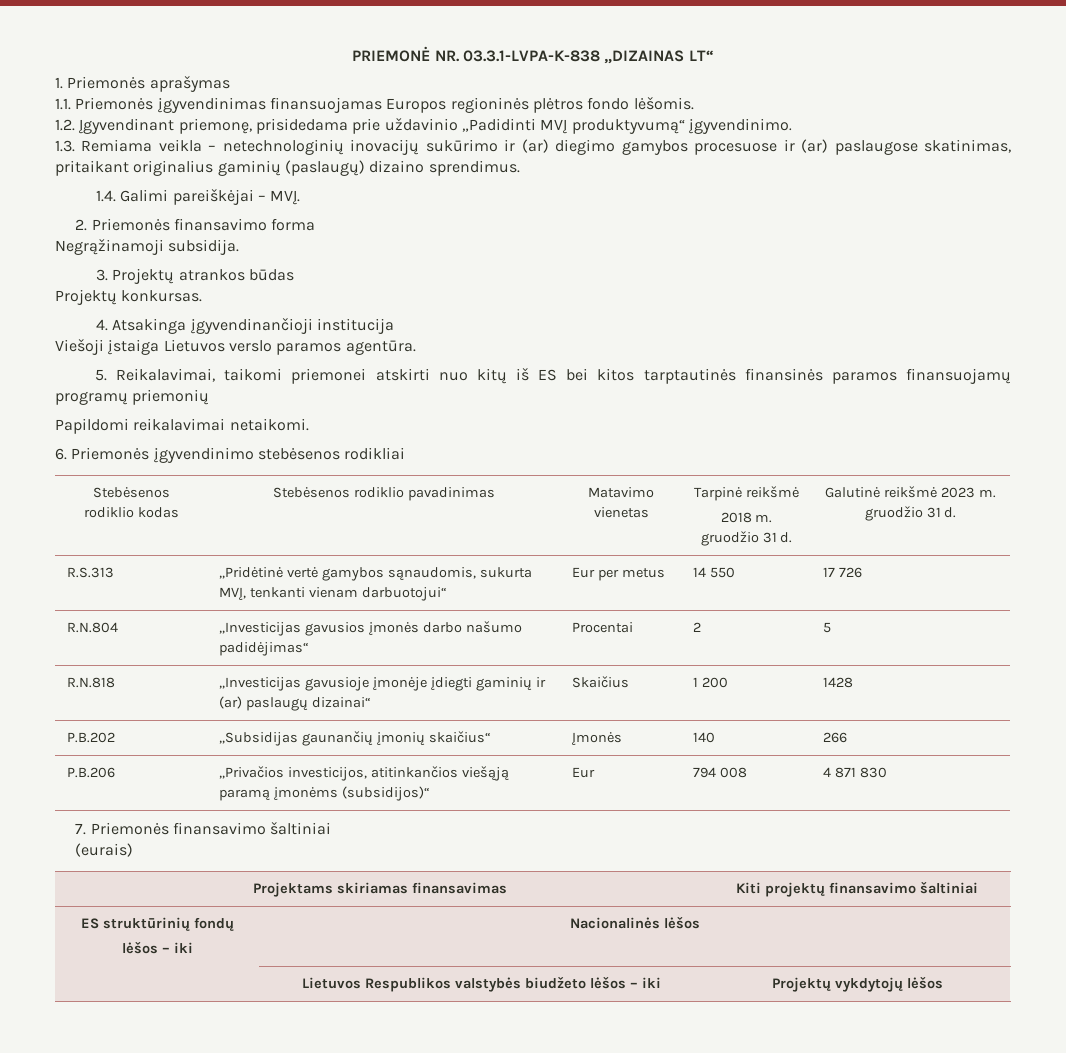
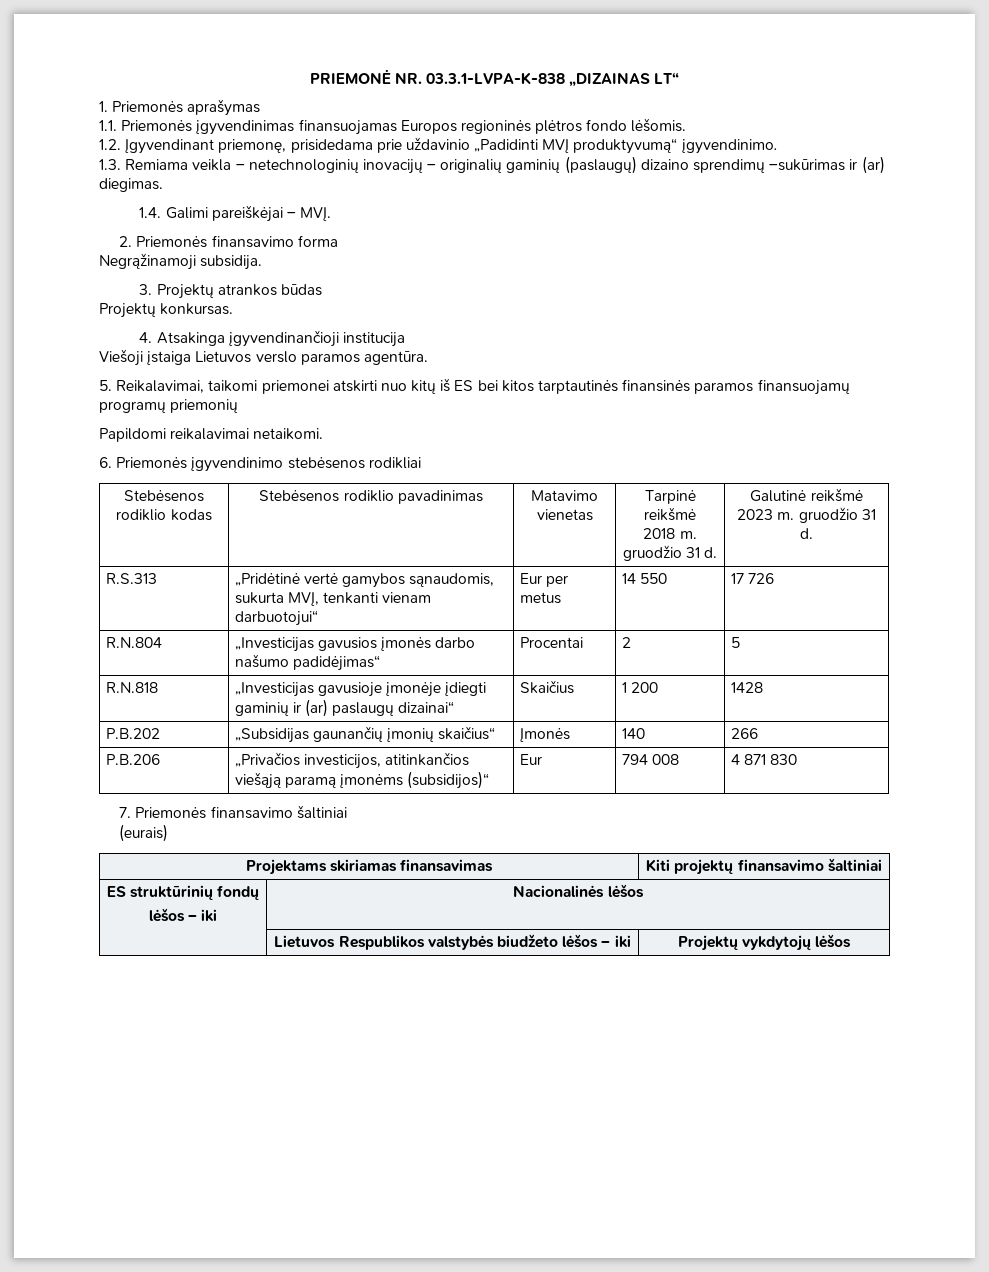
- 1.3. Remiama veikla – netechnologinių inovacijų sukūrimo ir (ar) diegimo gamybos procesuose ir (ar) paslaugose skatinimas, pritaikant originalius gaminių (paslaugų) dizaino sprendimus.
+ 1.3. Remiama veikla – netechnologinių inovacijų – originalių gaminių (paslaugų) dizaino sprendimų –sukūrimas ir (ar) diegimas.

